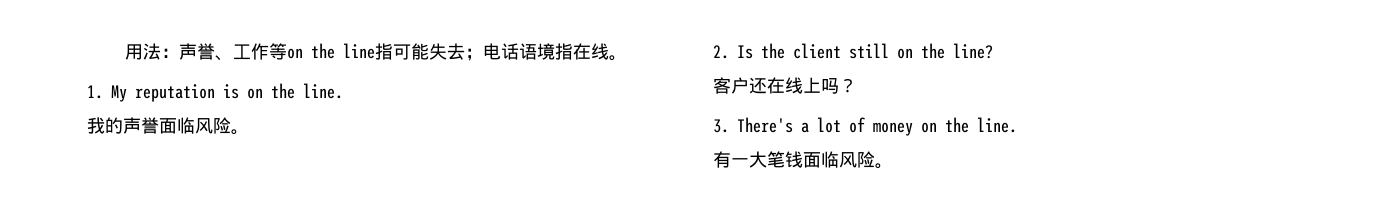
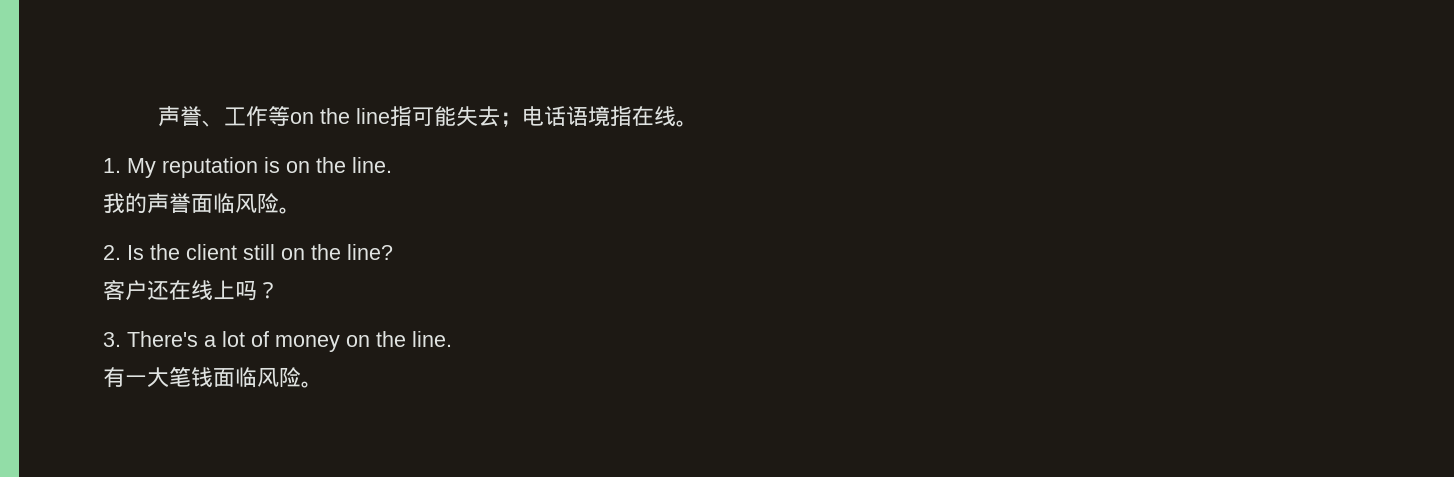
- 用法：声誉、工作等on the line指可能失去；电话语境指在线。
+ 声誉、工作等on the line指可能失去；电话语境指在线。

